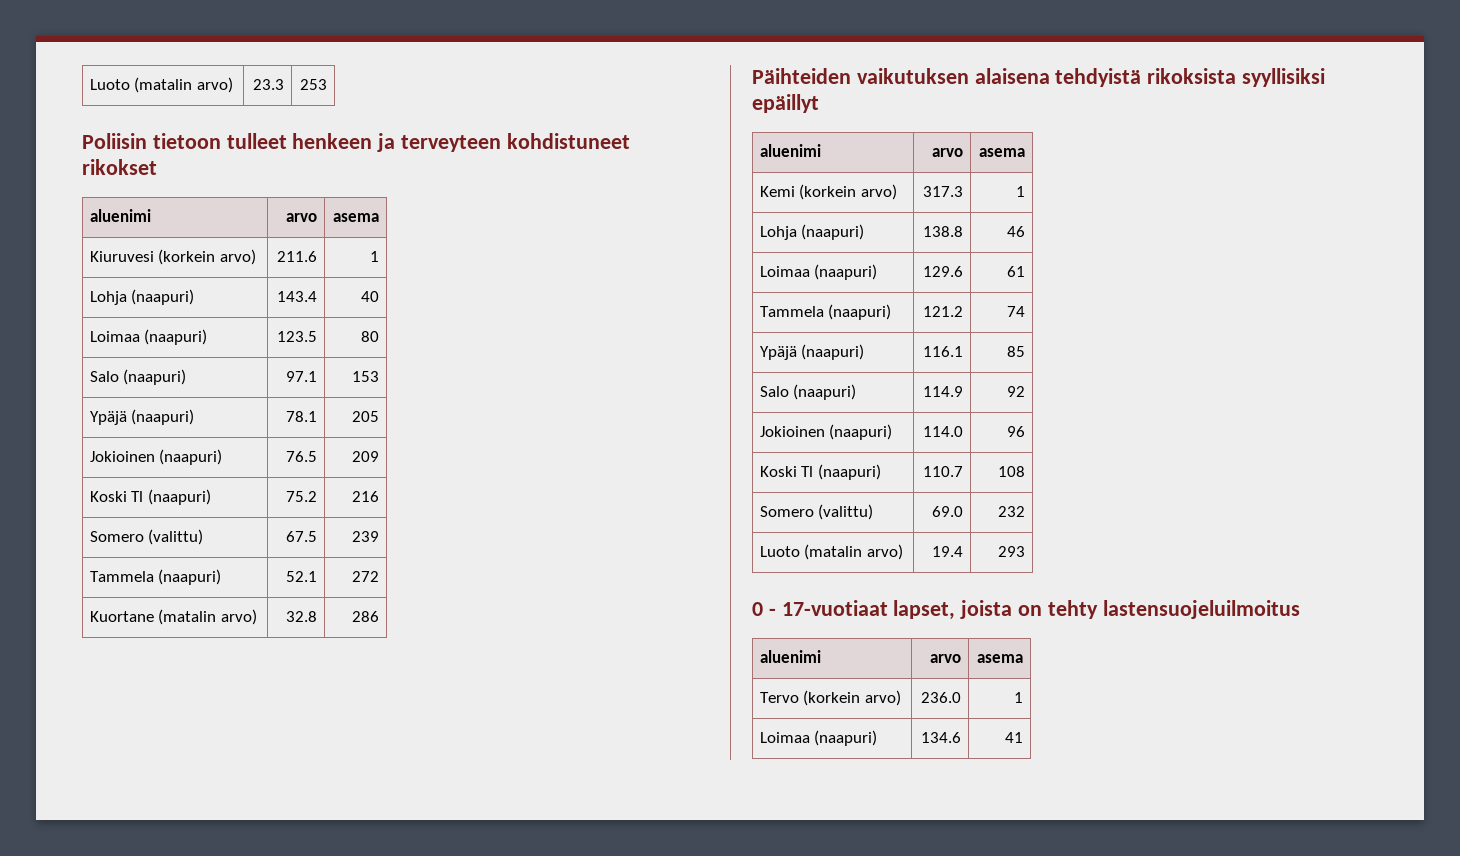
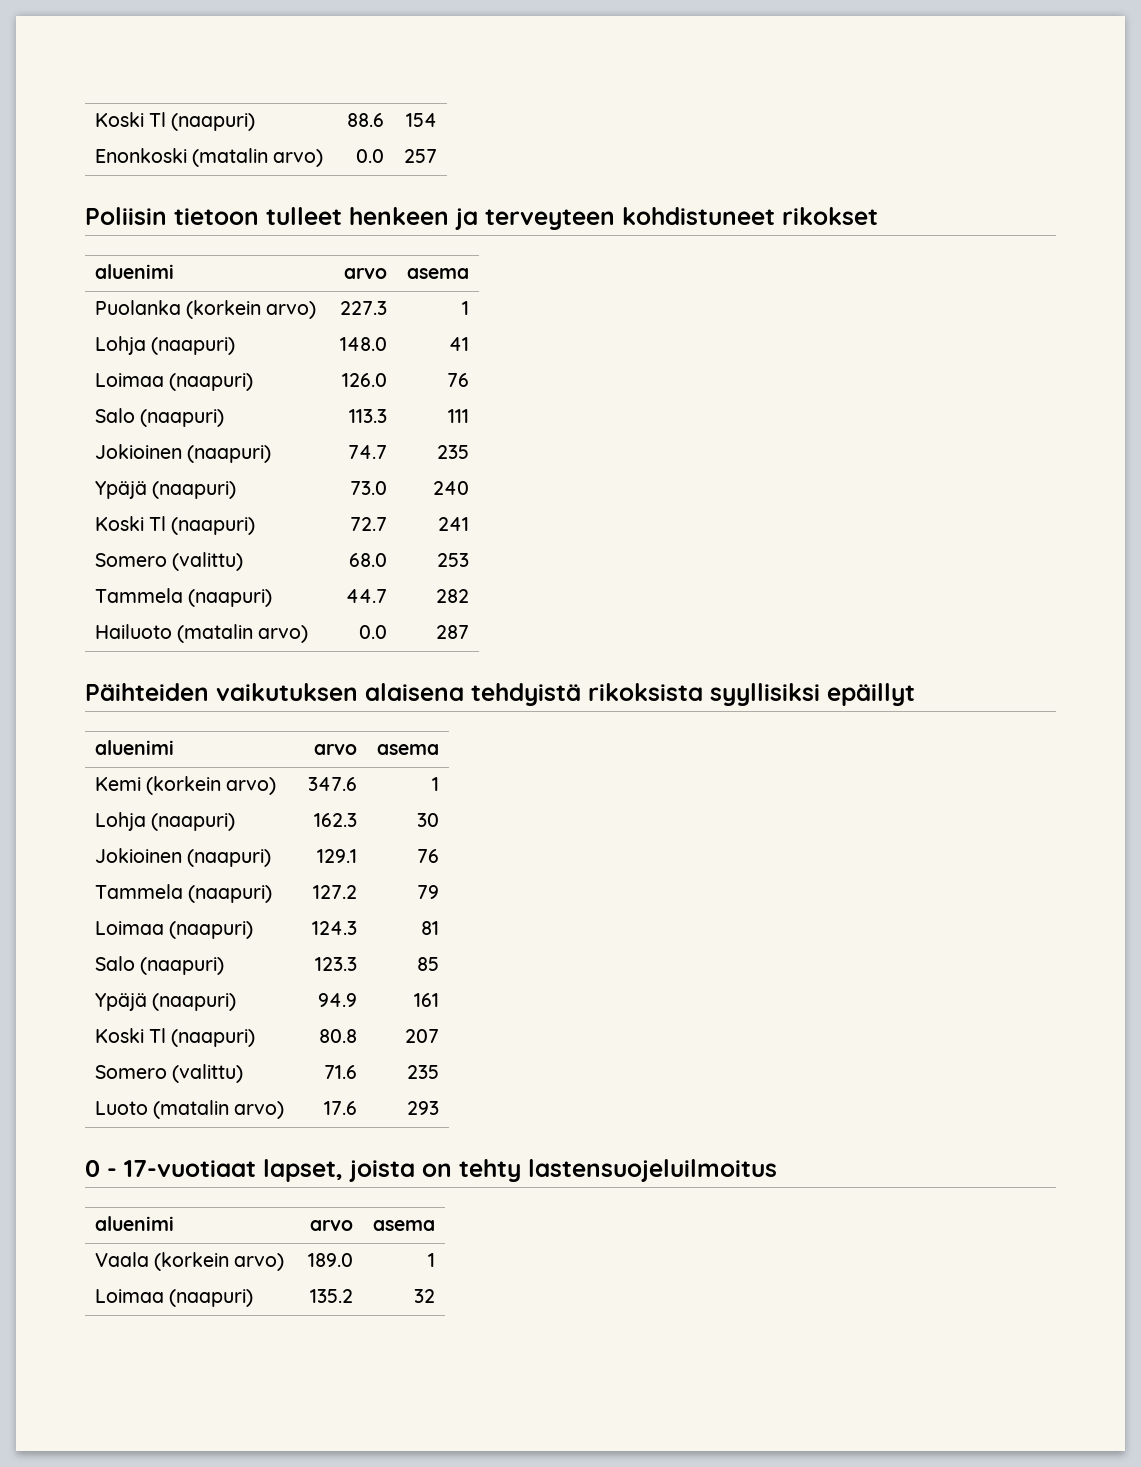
- Luoto (matalin arvo) | 23.3 | 253
+ Koski Tl (naapuri) | 88.6 | 154
+ Enonkoski (matalin arvo) | 0.0 | 257
- Kiuruvesi (korkein arvo) | 211.6 | 1
- Lohja (naapuri) | 143.4 | 40
- Loimaa (naapuri) | 123.5 | 80
- Salo (naapuri) | 97.1 | 153
- Ypäjä (naapuri) | 78.1 | 205
- Jokioinen (naapuri) | 76.5 | 209
- Koski Tl (naapuri) | 75.2 | 216
- Somero (valittu) | 67.5 | 239
- Tammela (naapuri) | 52.1 | 272
- Kuortane (matalin arvo) | 32.8 | 286
+ Puolanka (korkein arvo) | 227.3 | 1
+ Lohja (naapuri) | 148.0 | 41
+ Loimaa (naapuri) | 126.0 | 76
+ Salo (naapuri) | 113.3 | 111
+ Jokioinen (naapuri) | 74.7 | 235
+ Ypäjä (naapuri) | 73.0 | 240
+ Koski Tl (naapuri) | 72.7 | 241
+ Somero (valittu) | 68.0 | 253
+ Tammela (naapuri) | 44.7 | 282
+ Hailuoto (matalin arvo) | 0.0 | 287
- Kemi (korkein arvo) | 317.3 | 1
- Lohja (naapuri) | 138.8 | 46
- Loimaa (naapuri) | 129.6 | 61
- Tammela (naapuri) | 121.2 | 74
- Ypäjä (naapuri) | 116.1 | 85
- Salo (naapuri) | 114.9 | 92
- Jokioinen (naapuri) | 114.0 | 96
- Koski Tl (naapuri) | 110.7 | 108
- Somero (valittu) | 69.0 | 232
- Luoto (matalin arvo) | 19.4 | 293
+ Kemi (korkein arvo) | 347.6 | 1
+ Lohja (naapuri) | 162.3 | 30
+ Jokioinen (naapuri) | 129.1 | 76
+ Tammela (naapuri) | 127.2 | 79
+ Loimaa (naapuri) | 124.3 | 81
+ Salo (naapuri) | 123.3 | 85
+ Ypäjä (naapuri) | 94.9 | 161
+ Koski Tl (naapuri) | 80.8 | 207
+ Somero (valittu) | 71.6 | 235
+ Luoto (matalin arvo) | 17.6 | 293
- Tervo (korkein arvo) | 236.0 | 1
+ Vaala (korkein arvo) | 189.0 | 1
- Loimaa (naapuri) | 134.6 | 41
+ Loimaa (naapuri) | 135.2 | 32

